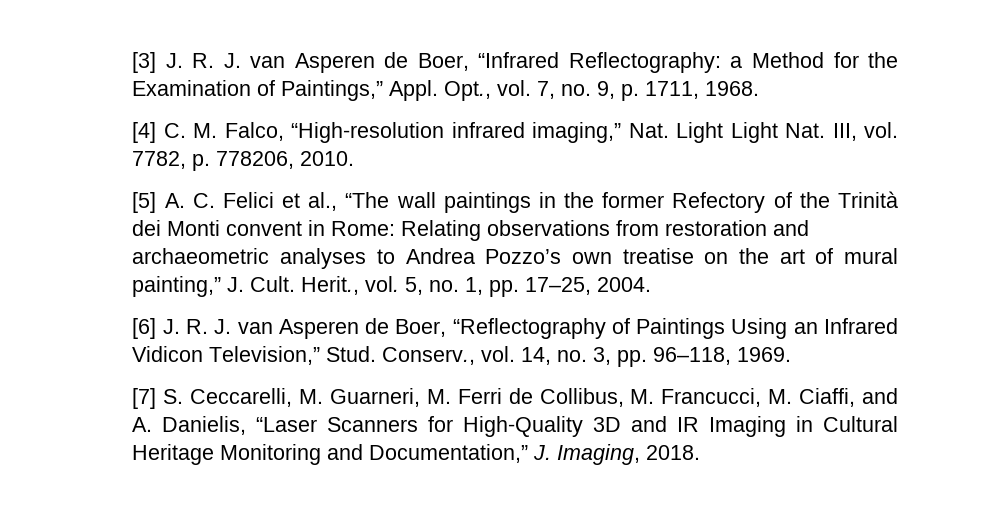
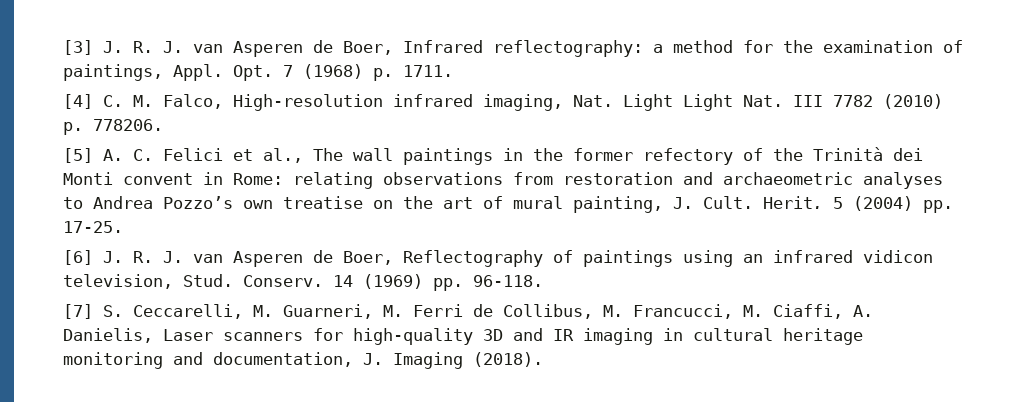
- [3] J. R. J. van Asperen de Boer, “Infrared Reflectography: a Method for the Examination of Paintings,” Appl. Opt., vol. 7, no. 9, p. 1711, 1968.
+ [3] J. R. J. van Asperen de Boer, Infrared reflectography: a method for the examination of paintings, Appl. Opt. 7 (1968) p. 1711.
- [4] C. M. Falco, “High-resolution infrared imaging,” Nat. Light Light Nat. III, vol. 7782, p. 778206, 2010.
+ [4] C. M. Falco, High-resolution infrared imaging, Nat. Light Light Nat. III 7782 (2010) p. 778206.
- [5] A. C. Felici et al., “The wall paintings in the former Refectory of the Trinità dei Monti convent in Rome: Relating observations from restoration and archaeometric analyses to Andrea Pozzo’s own treatise on the art of mural painting,” J. Cult.
+ [5] A. C. Felici et al., The wall paintings in the former refectory of the Trinità dei Monti convent in Rome: relating observations from restoration and archaeometric analyses to Andrea Pozzo’s own treatise on the art of mural painting, J. Cult.
- Herit., vol. 5, no. 1, pp. 17–25, 2004.
+ Herit. 5 (2004) pp. 17-25.
- [6] J. R. J. van Asperen de Boer, “Reflectography of Paintings Using an Infrared Vidicon Television,” Stud. Conserv., vol. 14, no. 3, pp. 96–118, 1969.
+ [6] J. R. J. van Asperen de Boer, Reflectography of paintings using an infrared vidicon television, Stud. Conserv. 14 (1969) pp. 96-118.
- [7] S. Ceccarelli, M. Guarneri, M. Ferri de Collibus, M. Francucci, M. Ciaffi, and A. Danielis, “Laser Scanners for High-Quality 3D and IR Imaging in Cultural Heritage Monitoring and Documentation,” J. Imaging, 2018.
+ [7] S. Ceccarelli, M. Guarneri, M. Ferri de Collibus, M. Francucci, M. Ciaffi, A. Danielis, Laser scanners for high-quality 3D and IR imaging in cultural heritage monitoring and documentation, J. Imaging (2018).

